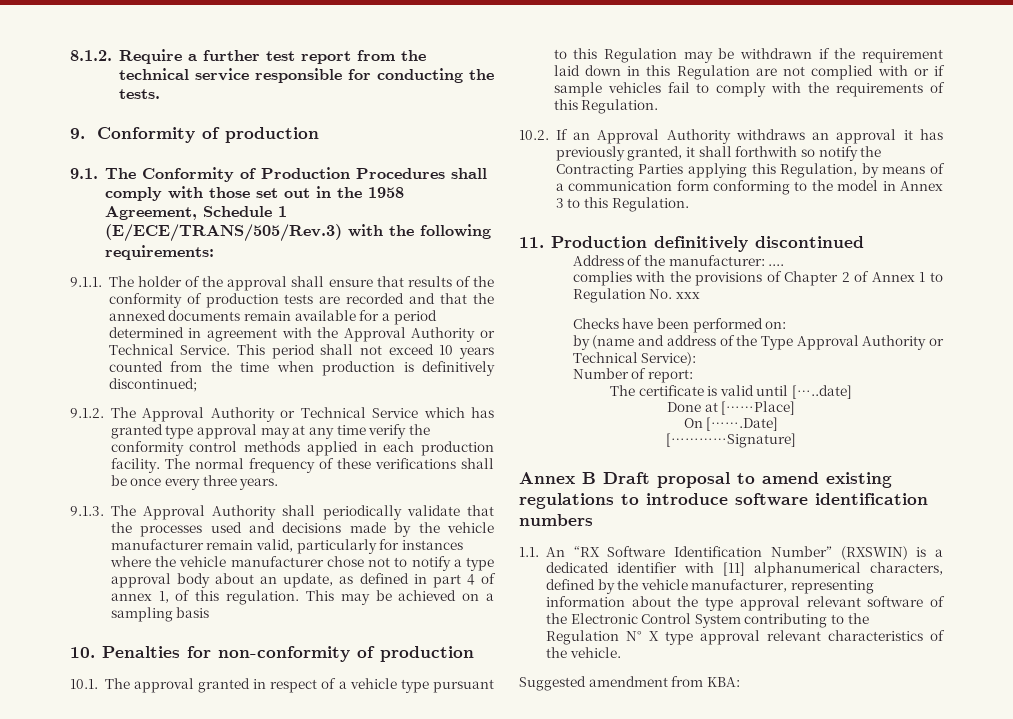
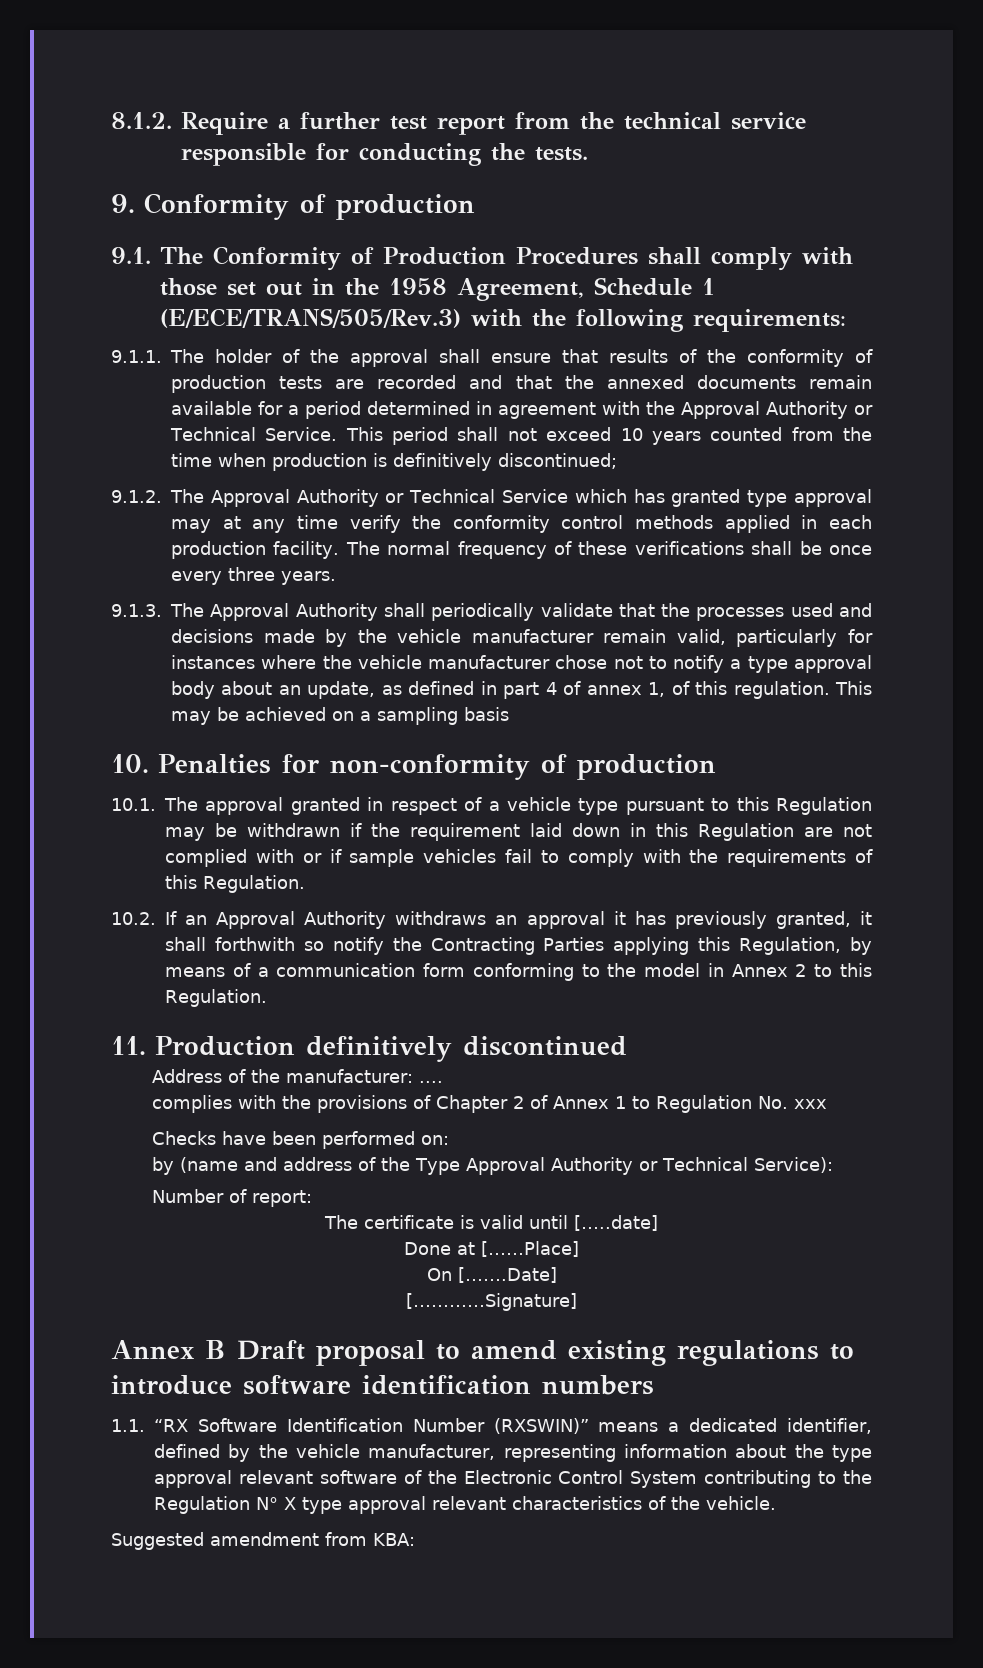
- 10.2. If an Approval Authority withdraws an approval it has previously granted, it shall forthwith so notify the Contracting Parties applying this Regulation, by means of a communication form conforming to the model in Annex 3 to this Regulation.
+ 10.2. If an Approval Authority withdraws an approval it has previously granted, it shall forthwith so notify the Contracting Parties applying this Regulation, by means of a communication form conforming to the model in Annex 2 to this Regulation.
- 1.1. An “RX Software Identification Number” (RXSWIN) is a dedicated identifier with [11] alphanumerical characters, defined by the vehicle manufacturer, representing information about the type approval relevant software of the Electronic Control System contributing to the Regulation N° X type approval relevant characteristics of the vehicle.
+ 1.1. “RX Software Identification Number (RXSWIN)” means a dedicated identifier, defined by the vehicle manufacturer, representing information about the type approval relevant software of the Electronic Control System contributing to the Regulation N° X type approval relevant characteristics of the vehicle.

